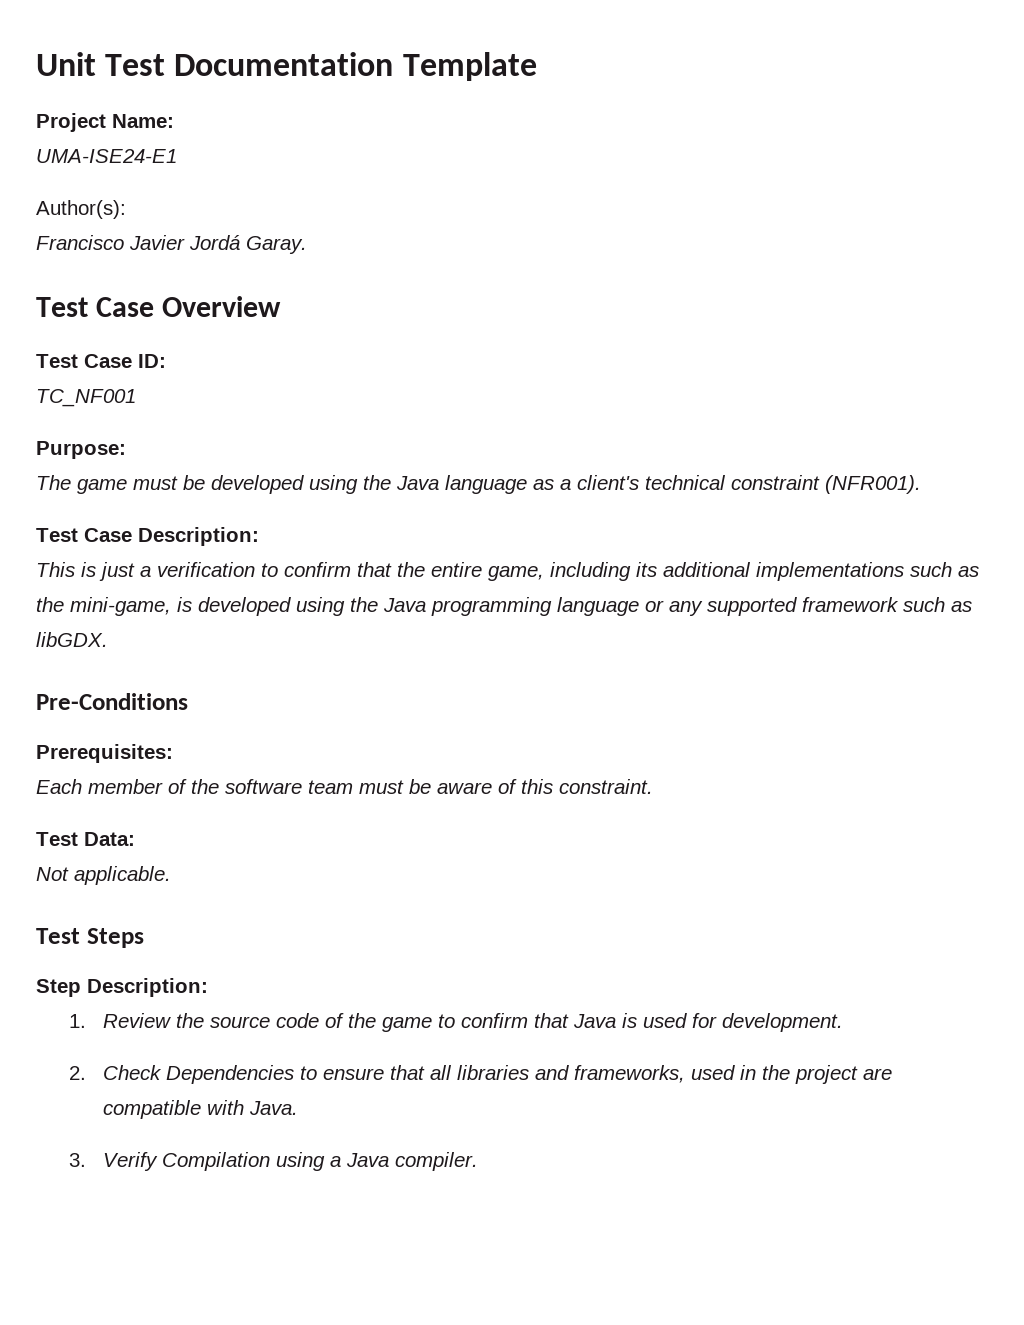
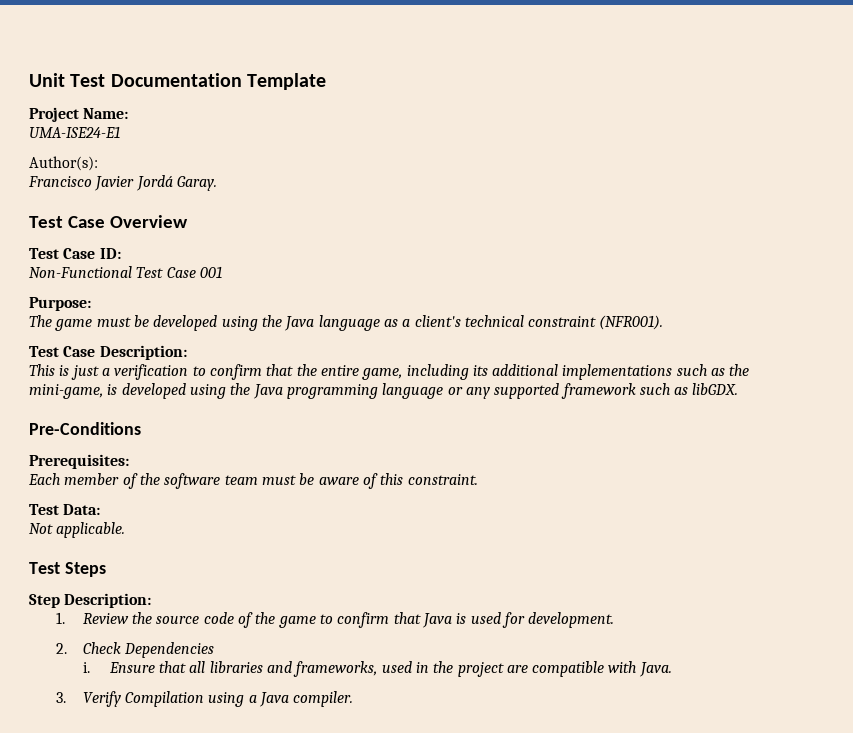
- TC_NF001
+ Non-Functional Test Case 001
- 2. Check Dependencies to ensure that all libraries and frameworks, used in the project are compatible with Java.
+ 2. Check Dependencies
+ i. Ensure that all libraries and frameworks, used in the project are compatible with Java.

